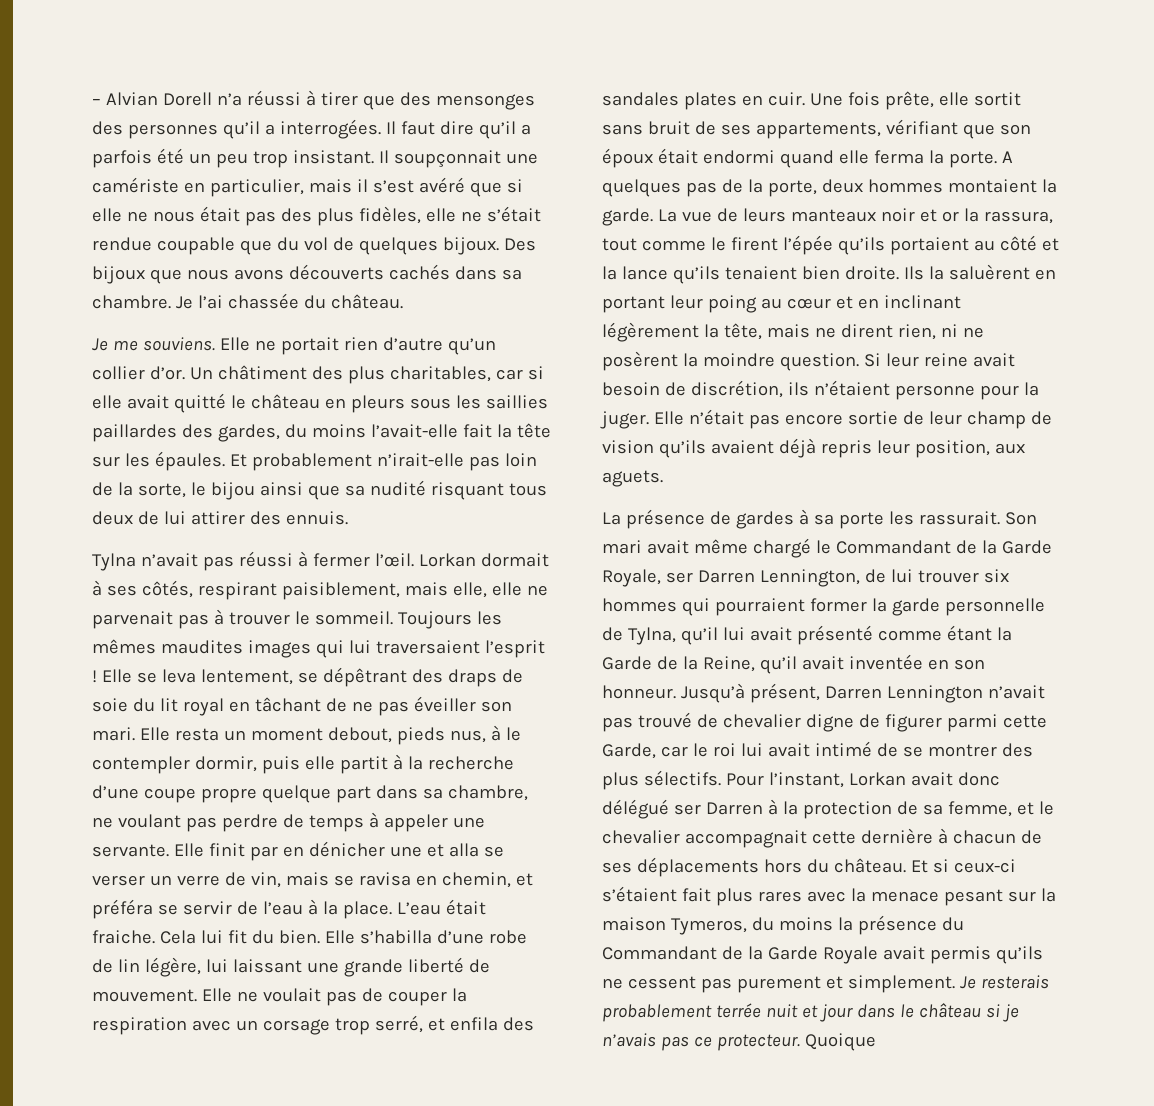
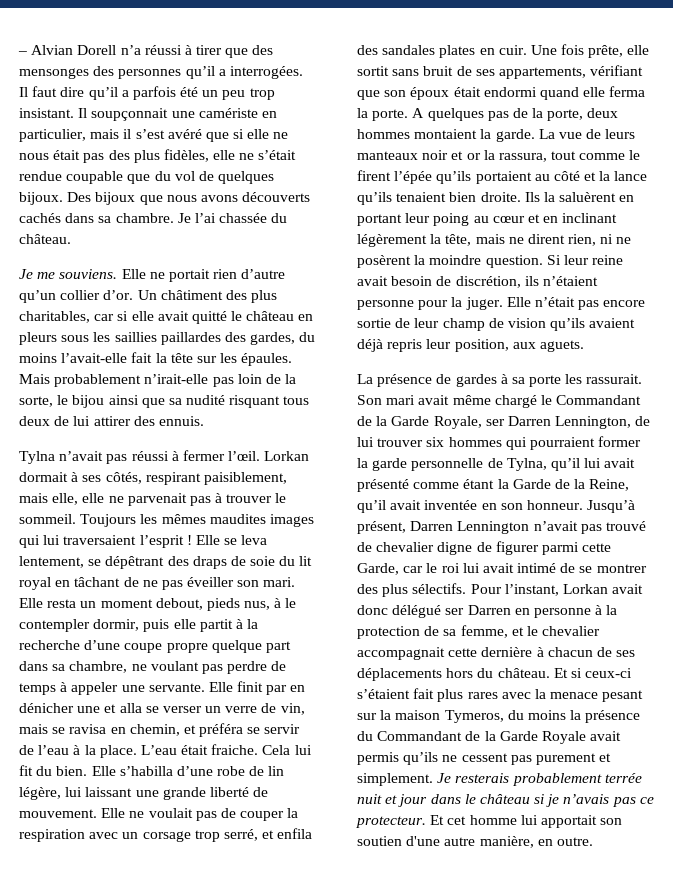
- Et probablement n’irait-elle pas loin de la sorte, le bijou ainsi que sa nudité risquant tous deux de lui attirer des ennuis.
+ Mais probablement n’irait-elle pas loin de la sorte, le bijou ainsi que sa nudité risquant tous deux de lui attirer des ennuis.
- Pour l’instant, Lorkan avait donc délégué ser Darren à la protection de sa femme, et le chevalier accompagnait cette dernière à chacun de ses déplacements hors du château.
+ Pour l’instant, Lorkan avait donc délégué ser Darren en personne à la protection de sa femme, et le chevalier accompagnait cette dernière à chacun de ses déplacements hors du château.
- Quoique
+ Et cet homme lui apportait son soutien d'une autre manière, en outre.

